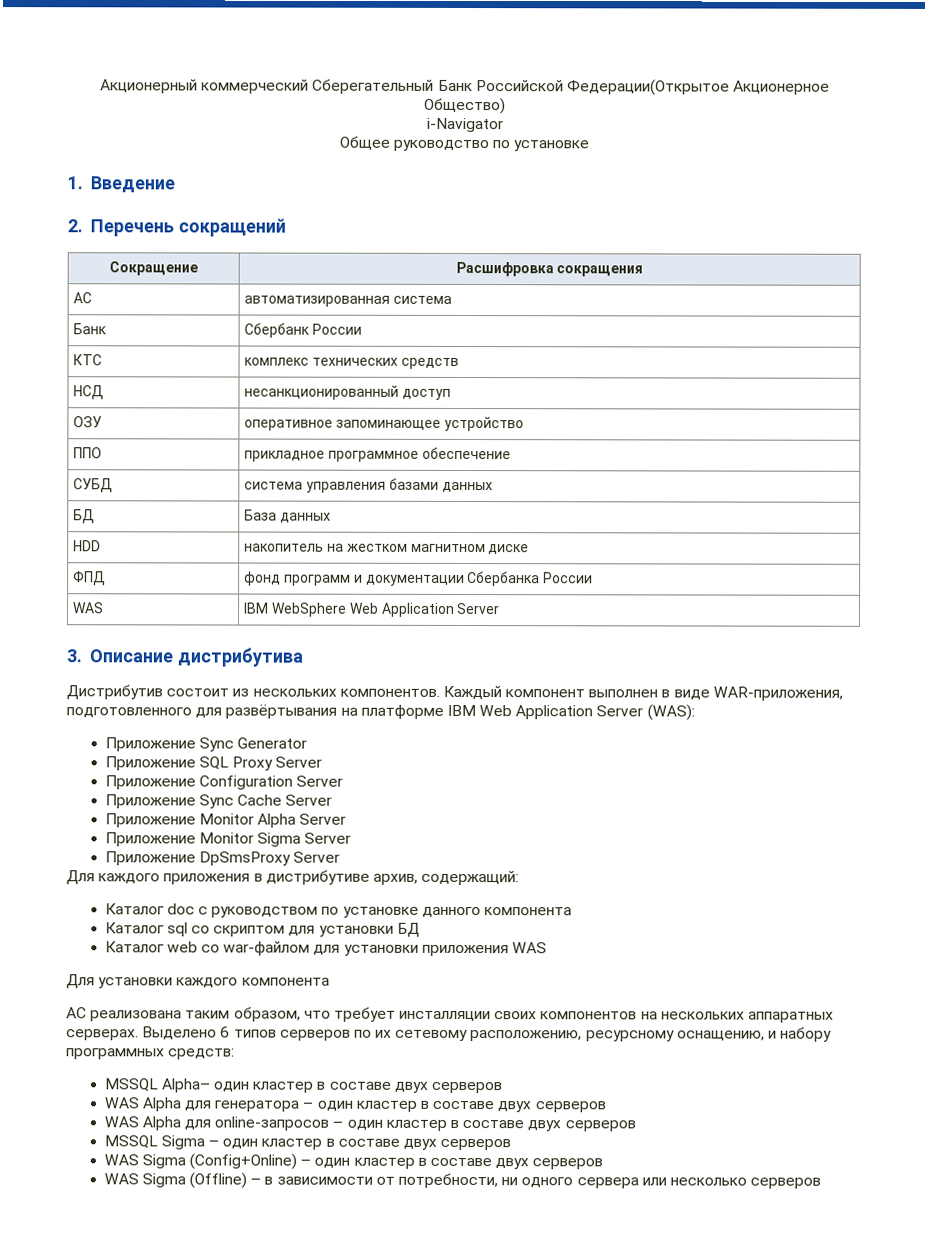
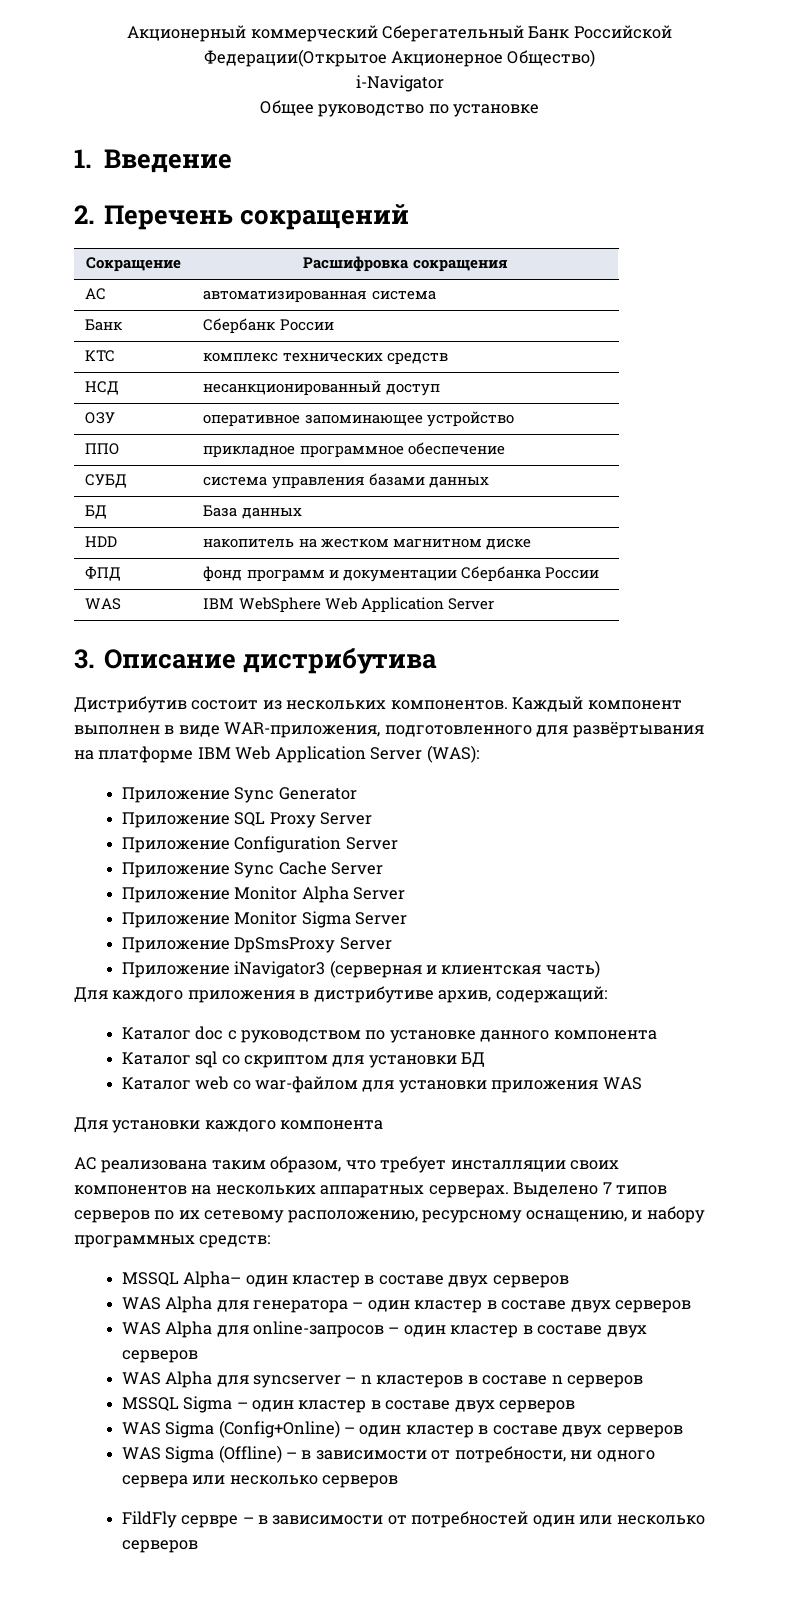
+ Приложение iNavigator3 (серверная и клиентская часть)
- Выделено 6 типов серверов по их сетевому расположению, ресурсному оснащению, и набору программных средств:
+ Выделено 7 типов серверов по их сетевому расположению, ресурсному оснащению, и набору программных средств:
+ WAS Alpha для syncserver – n кластеров в составе n серверов
+ FildFly сервре – в зависимости от потребностей один или несколько серверов

